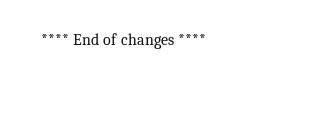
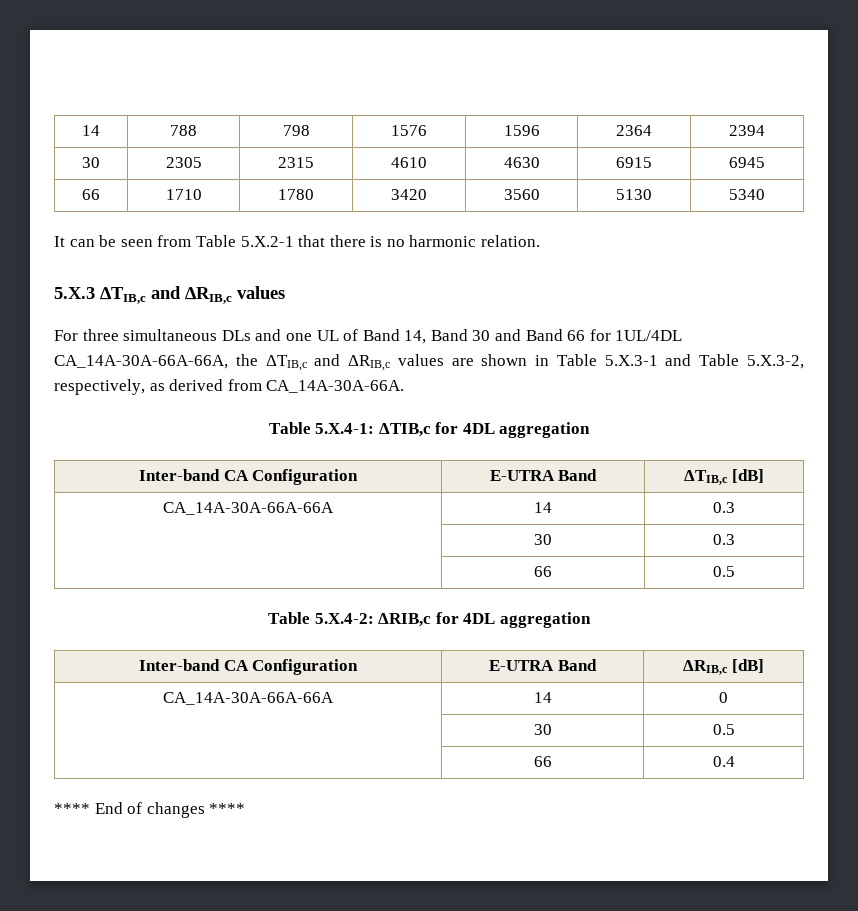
+ 14 | 788 | 798 | 1576 | 1596 | 2364 | 2394
+ 30 | 2305 | 2315 | 4610 | 4630 | 6915 | 6945
+ 66 | 1710 | 1780 | 3420 | 3560 | 5130 | 5340
+ It can be seen from Table 5.X.2-1 that there is no harmonic relation.
+ 5.X.3 ∆TIB,c and ∆RIB,c values
+ For three simultaneous DLs and one UL of Band 14, Band 30 and Band 66 for 1UL/4DL CA_14A-30A-66A-66A, the ΔTIB,c and ΔRIB,c values are shown in Table 5.X.3-1 and Table 5.X.3-2, respectively, as derived from CA_14A-30A-66A.
+ Table 5.X.4-1: ΔTIB,c for 4DL aggregation
+ Inter-band CA Configuration | E-UTRA Band | ΔTIB,c [dB]
+ CA_14A-30A-66A-66A | 14 | 0.3
+ | 30 | 0.3
+ | 66 | 0.5
+ Table 5.X.4-2: ΔRIB,c for 4DL aggregation
+ Inter-band CA Configuration | E-UTRA Band | ΔRIB,c [dB]
+ CA_14A-30A-66A-66A | 14 | 0
+ | 30 | 0.5
+ | 66 | 0.4

